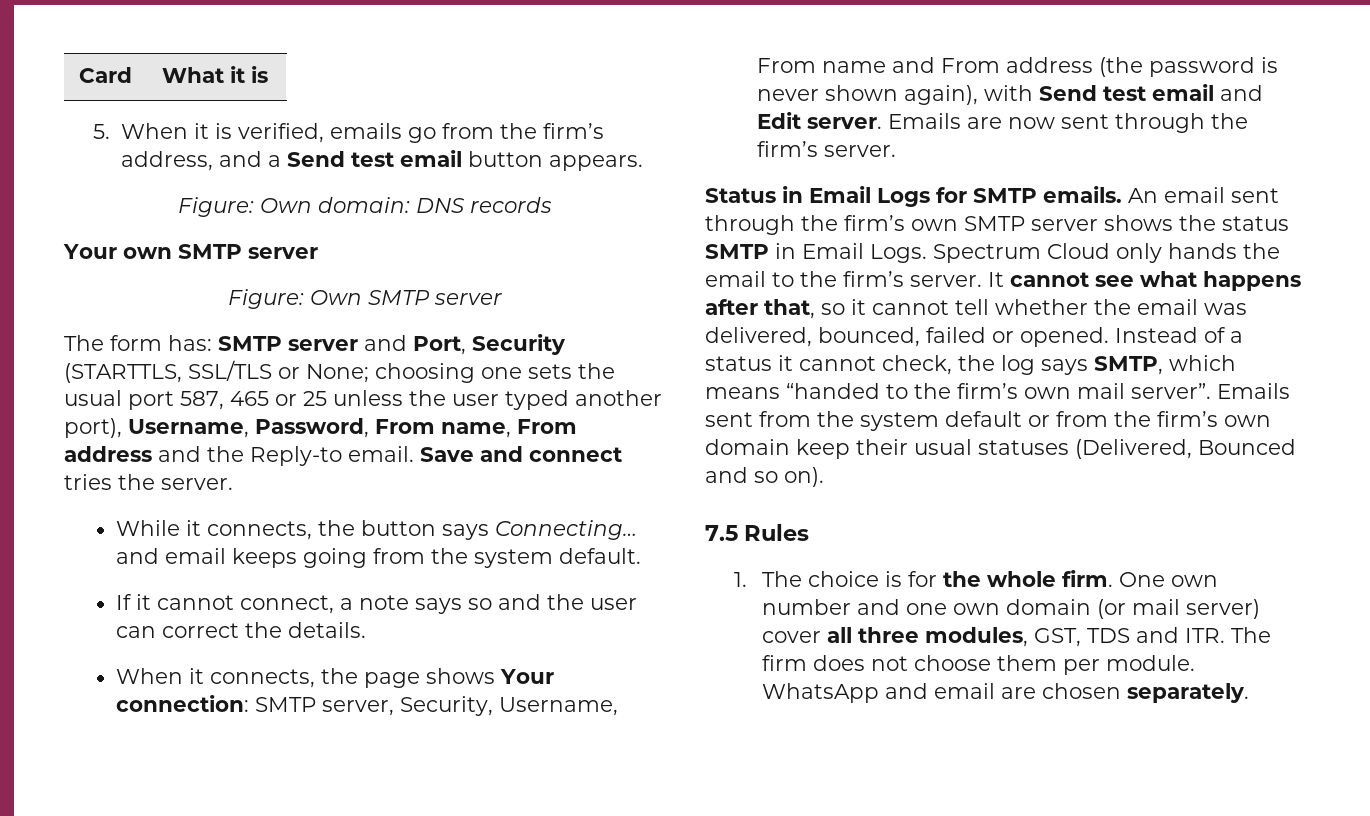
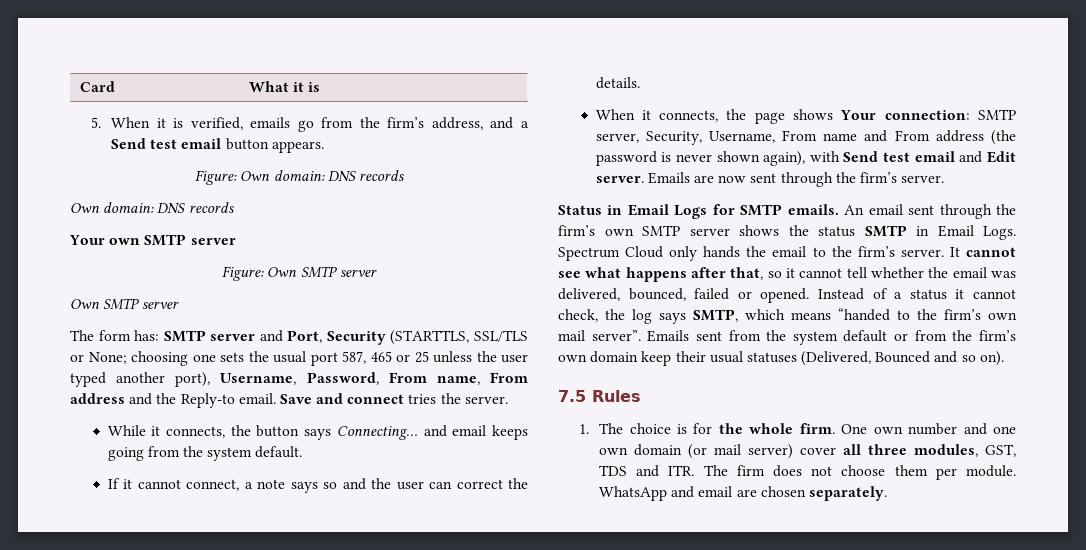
  Figure: Own domain: DNS records
+ Own domain: DNS records
  Figure: Own SMTP server
+ Own SMTP server

